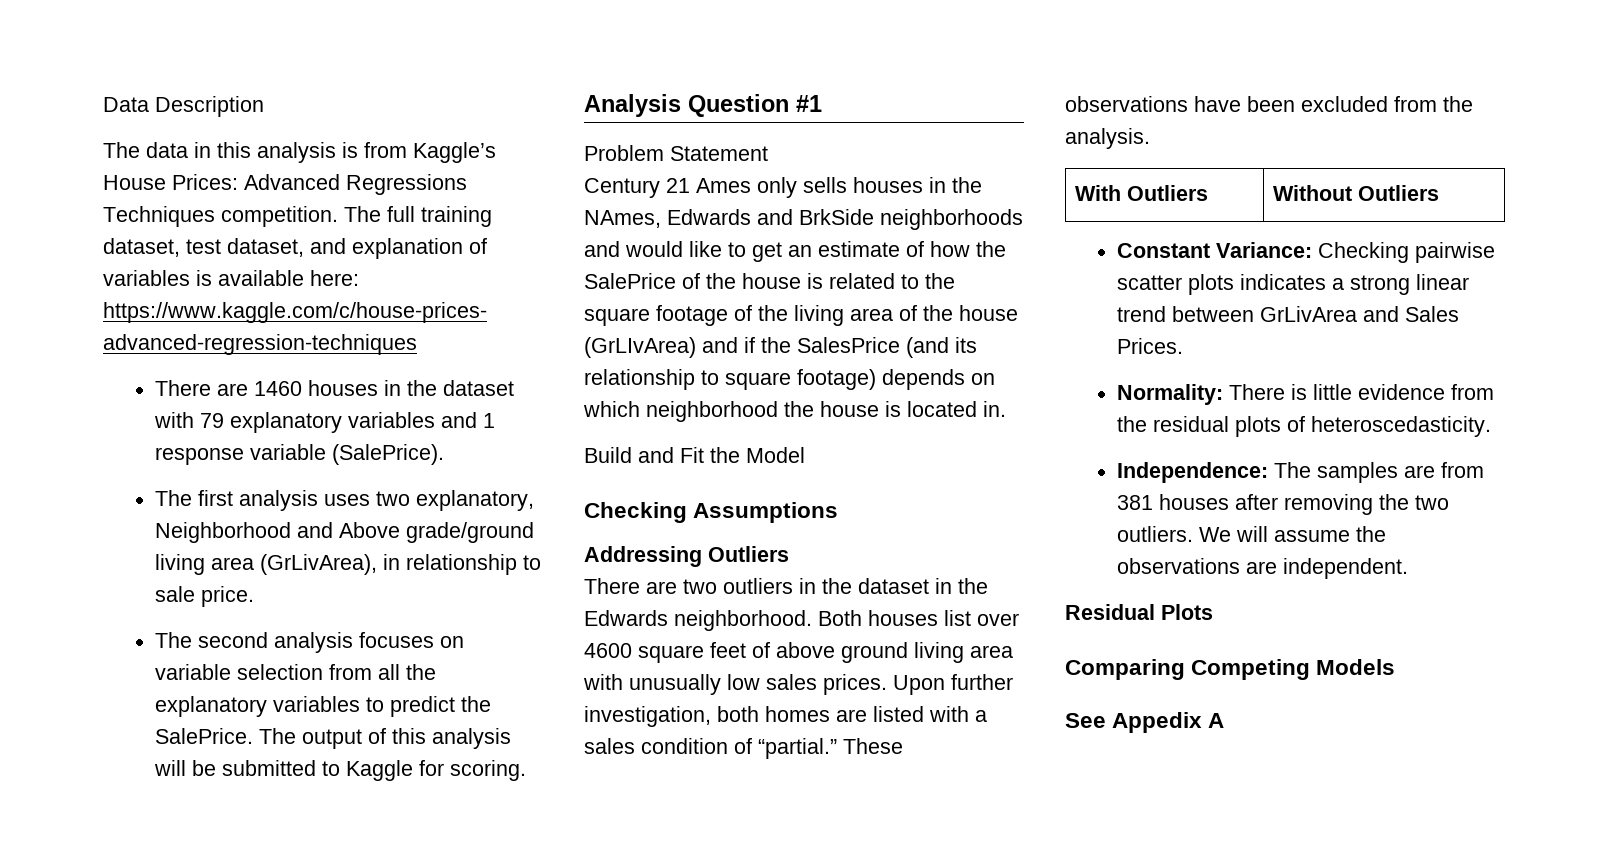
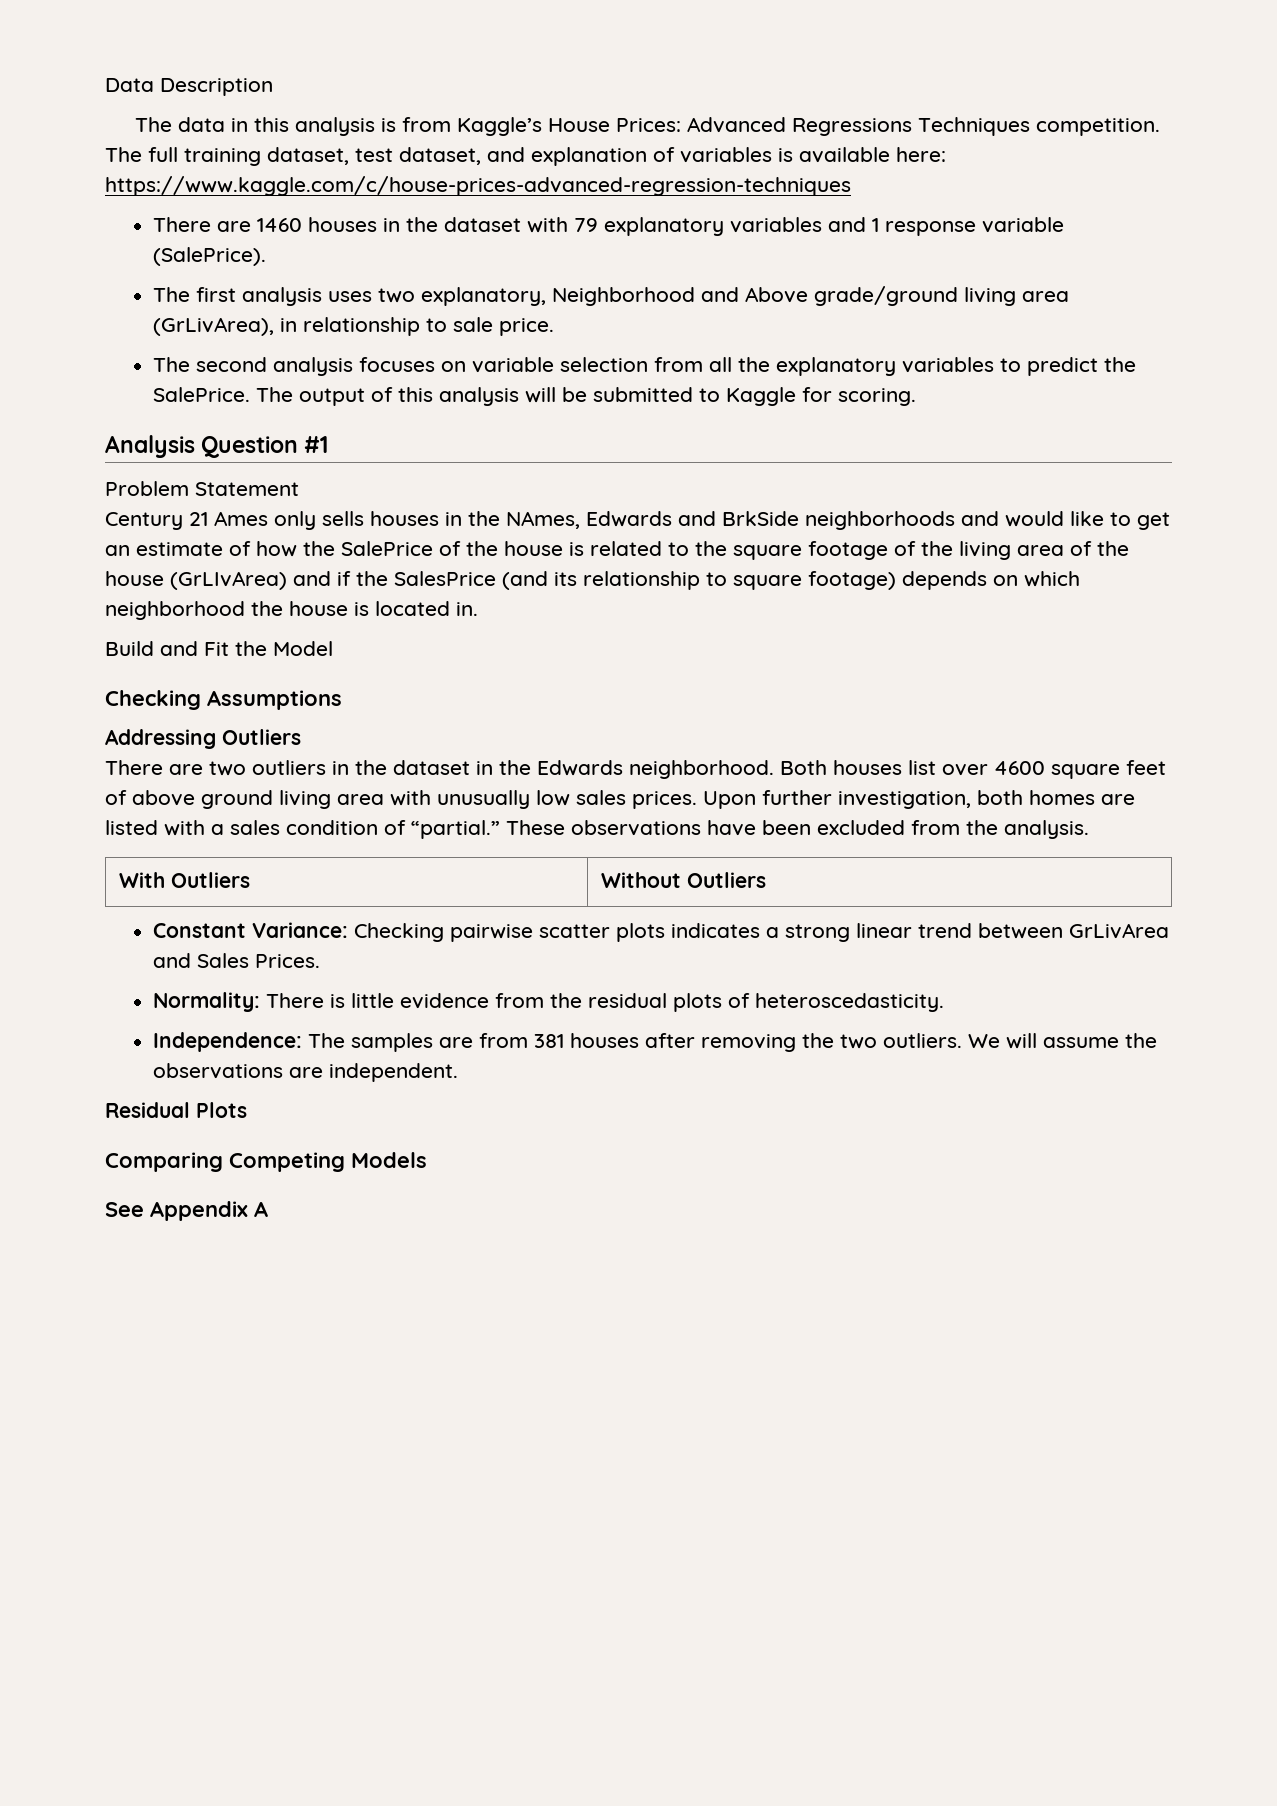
- See Appedix A
+ See Appendix A

